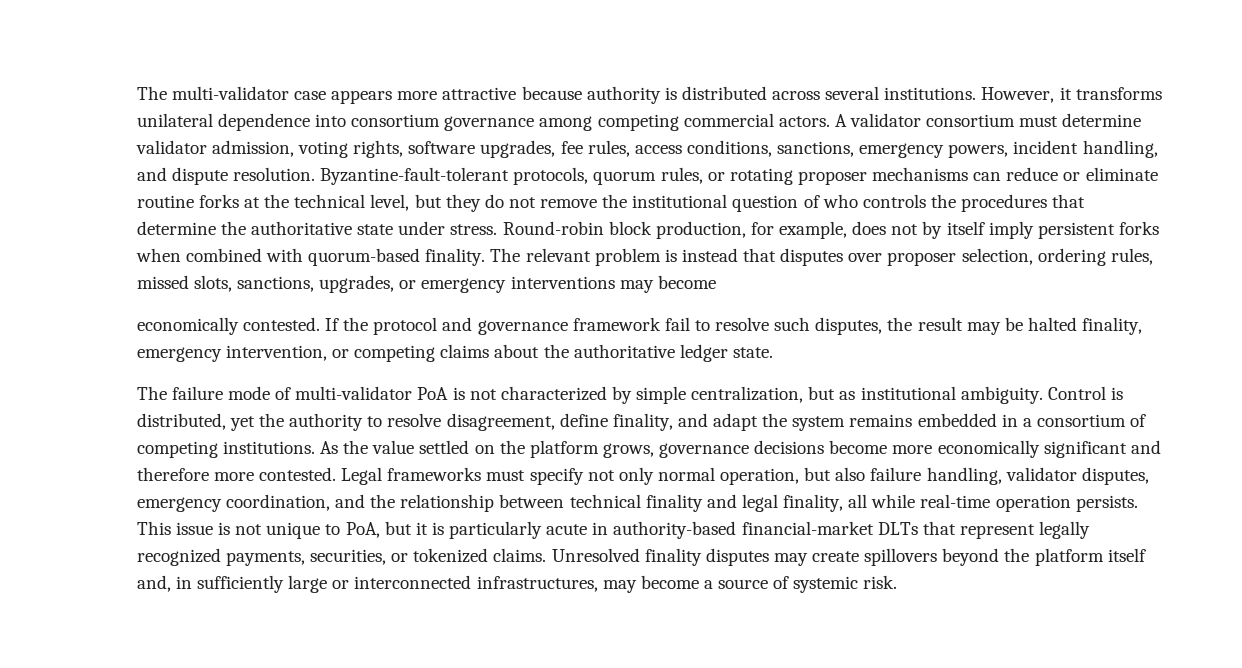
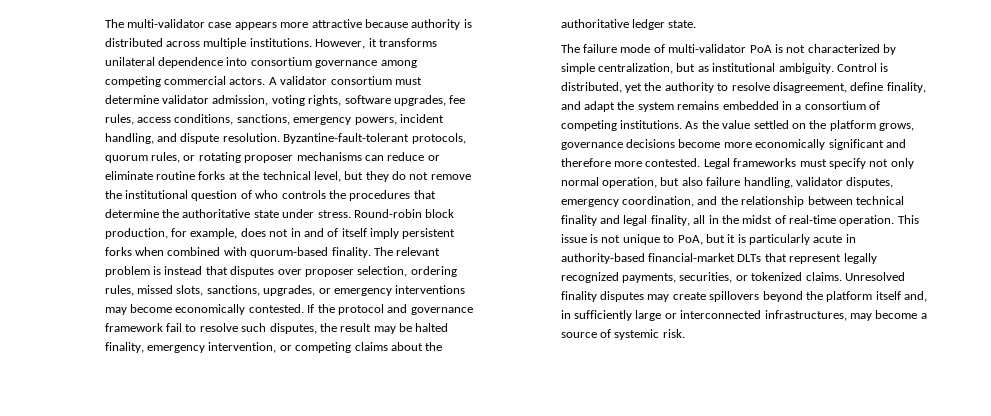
- The multi-validator case appears more attractive because authority is distributed across several institutions.
+ The multi-validator case appears more attractive because authority is distributed across multiple institutions.
- Round-robin block production, for example, does not by itself imply persistent forks when combined with quorum-based finality.
+ Round-robin block production, for example, does not in and of itself imply persistent forks when combined with quorum-based finality.
- The relevant problem is instead that disputes over proposer selection, ordering rules, missed slots, sanctions, upgrades, or emergency interventions may become
- economically contested.
+ The relevant problem is instead that disputes over proposer selection, ordering rules, missed slots, sanctions, upgrades, or emergency interventions may become economically contested.
- Legal frameworks must specify not only normal operation, but also failure handling, validator disputes, emergency coordination, and the relationship between technical finality and legal finality, all while real-time operation persists.
+ Legal frameworks must specify not only normal operation, but also failure handling, validator disputes, emergency coordination, and the relationship between technical finality and legal finality, all in the midst of real-time operation.

